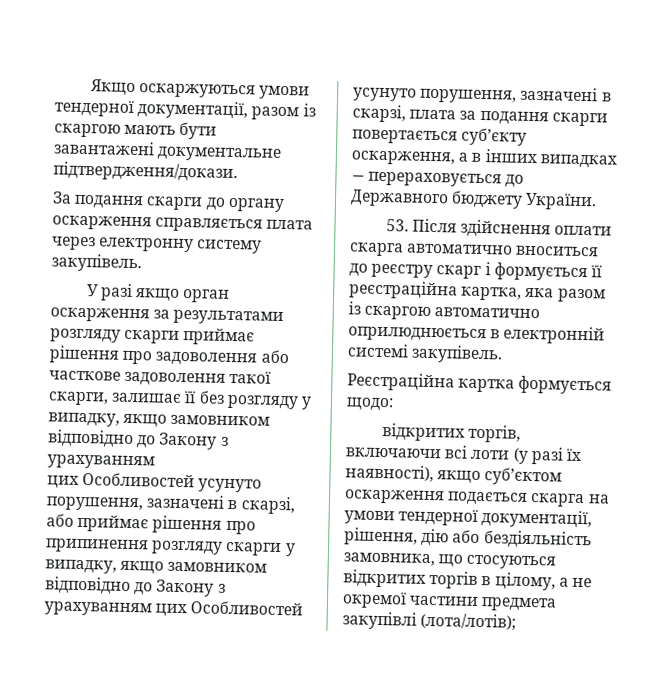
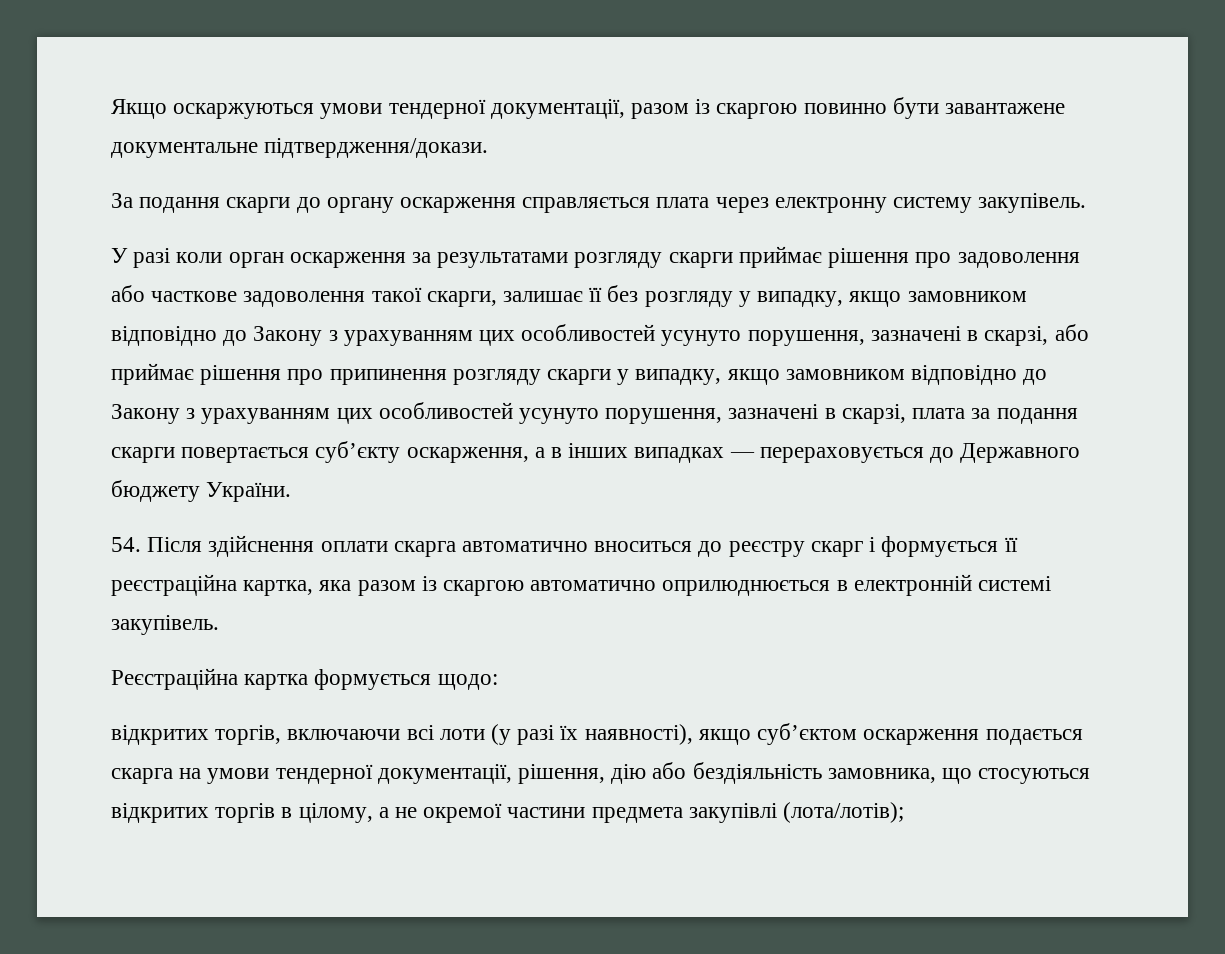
- Якщо оскаржуються умови тендерної документації, разом із скаргою мають бути завантажені документальне підтвердження/докази.
+ Якщо оскаржуються умови тендерної документації, разом із скаргою повинно бути завантажене документальне підтвердження/докази.
- У разі якщо орган оскарження за результатами розгляду скарги приймає рішення про задоволення або часткове задоволення такої скарги, залишає її без розгляду у випадку, якщо замовником відповідно до Закону з урахуванням
- цих Особливостей усунуто порушення, зазначені в скарзі, або приймає рішення про припинення розгляду скарги у випадку, якщо замовником відповідно до Закону з урахуванням цих Особливостей усунуто порушення, зазначені в скарзі, плата за подання скарги повертається суб’єкту оскарження, а в інших випадках − перераховується до Державного бюджету України.
+ У разі коли орган оскарження за результатами розгляду скарги приймає рішення про задоволення або часткове задоволення такої скарги, залишає її без розгляду у випадку, якщо замовником відповідно до Закону з урахуванням цих особливостей усунуто порушення, зазначені в скарзі, або приймає рішення про припинення розгляду скарги у випадку, якщо замовником відповідно до Закону з урахуванням цих особливостей усунуто порушення, зазначені в скарзі, плата за подання скарги повертається суб’єкту оскарження, а в інших випадках — перераховується до Державного бюджету України.
- 53. Після здійснення оплати скарга автоматично вноситься до реєстру скарг і формується її реєстраційна картка, яка разом із скаргою автоматично оприлюднюється в електронній системі закупівель.
+ 54. Після здійснення оплати скарга автоматично вноситься до реєстру скарг і формується її реєстраційна картка, яка разом із скаргою автоматично оприлюднюється в електронній системі закупівель.

